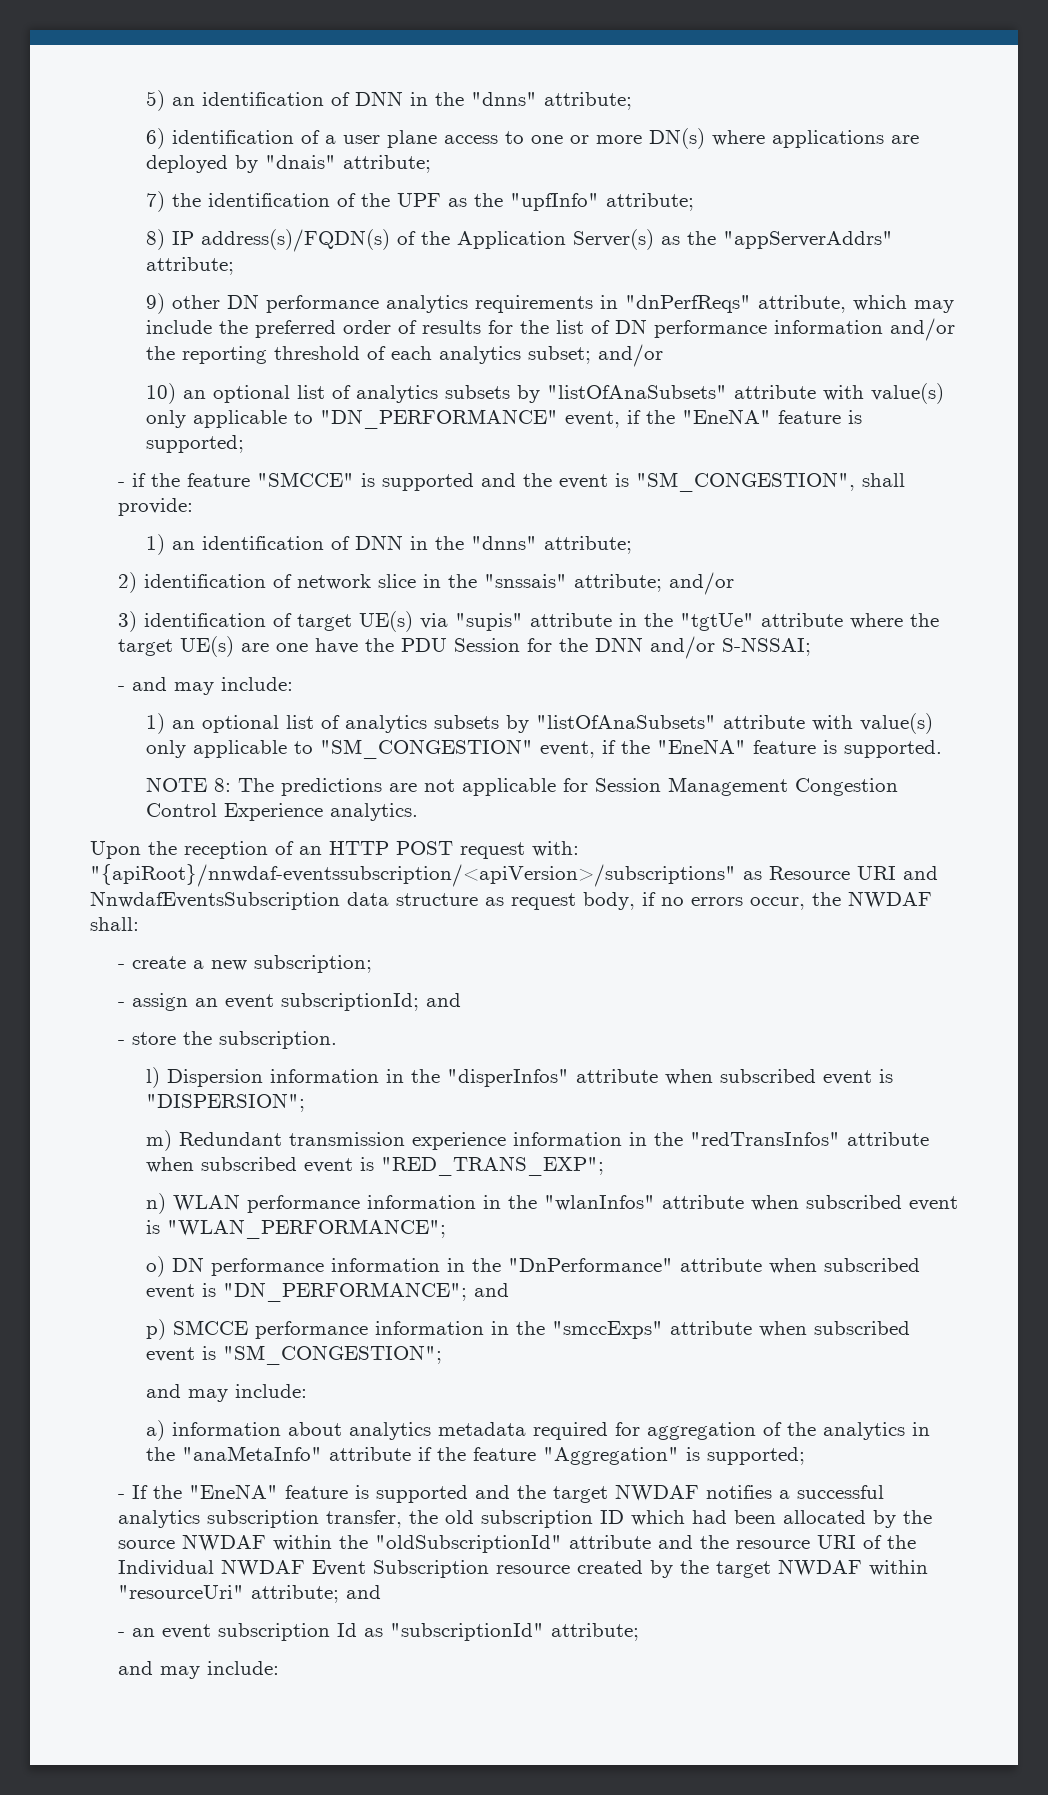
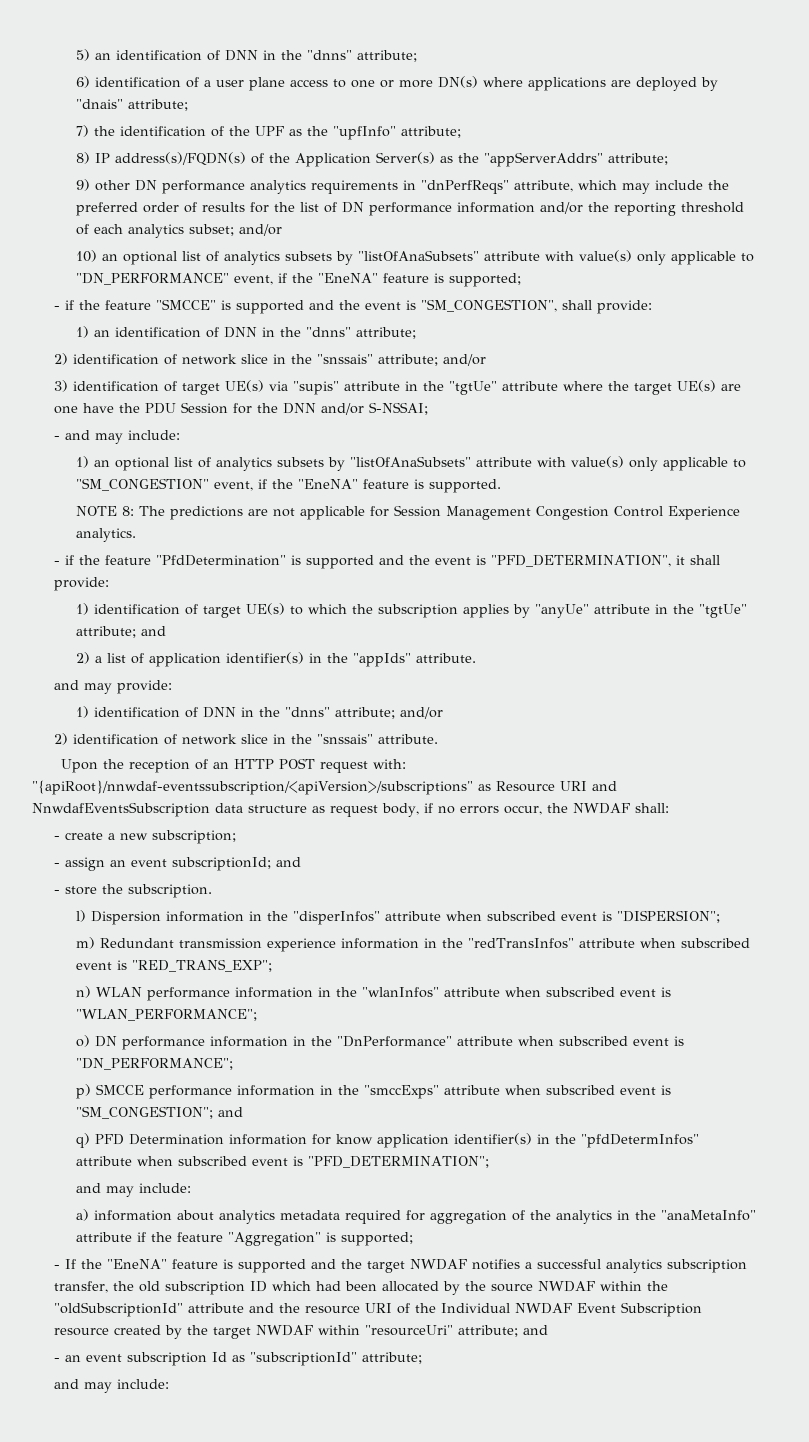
+ - if the feature "PfdDetermination" is supported and the event is "PFD_DETERMINATION", it shall provide:
+ 1) identification of target UE(s) to which the subscription applies by "anyUe" attribute in the "tgtUe" attribute; and
+ 2) a list of application identifier(s) in the "appIds" attribute.
+ and may provide:
+ 1) identification of DNN in the "dnns" attribute; and/or
+ 2) identification of network slice in the "snssais" attribute.
- o) DN performance information in the "DnPerformance" attribute when subscribed event is "DN_PERFORMANCE"; and
+ o) DN performance information in the "DnPerformance" attribute when subscribed event is "DN_PERFORMANCE";
- p) SMCCE performance information in the "smccExps" attribute when subscribed event is "SM_CONGESTION";
+ p) SMCCE performance information in the "smccExps" attribute when subscribed event is "SM_CONGESTION"; and
+ q) PFD Determination information for know application identifier(s) in the "pfdDetermInfos" attribute when subscribed event is "PFD_DETERMINATION";

